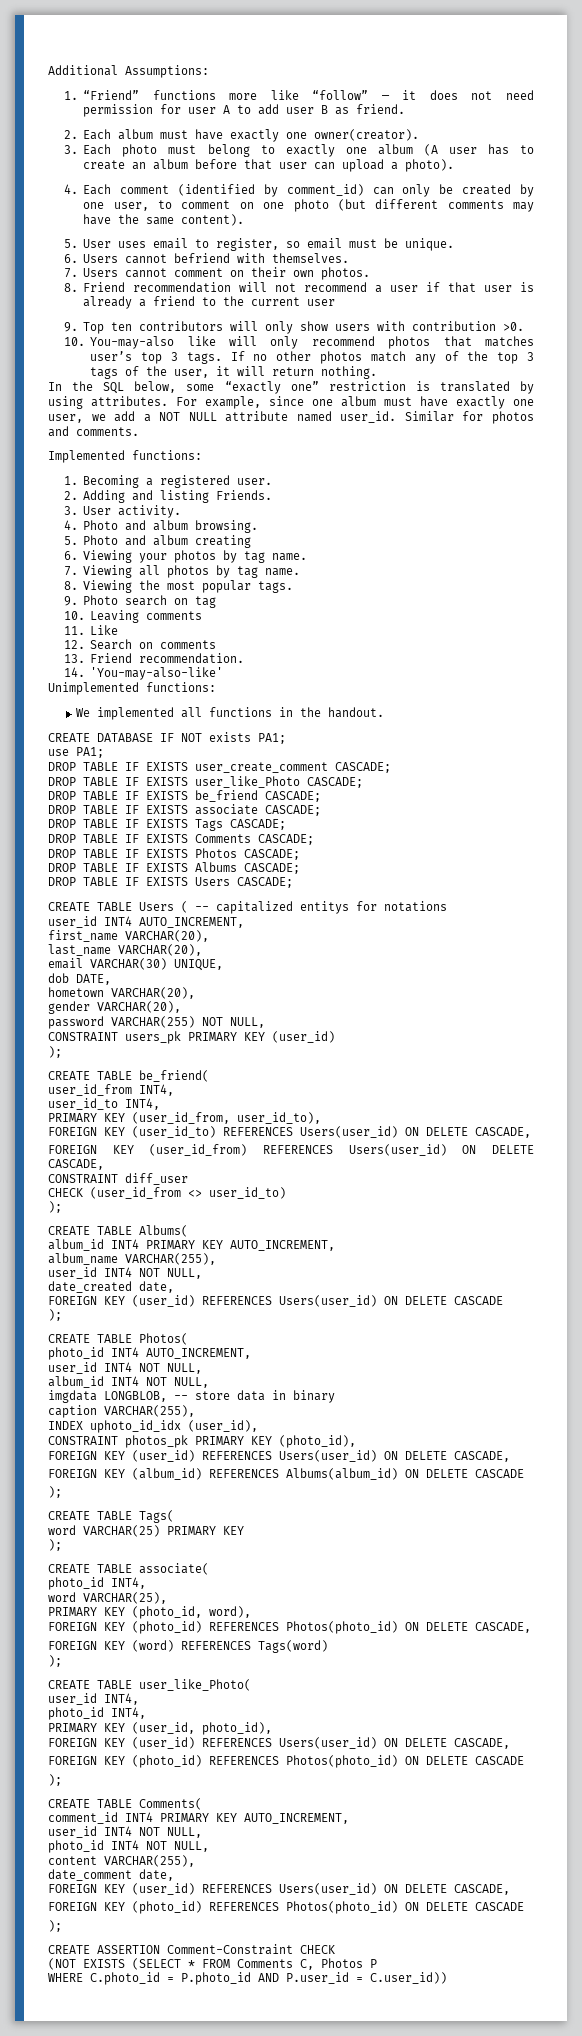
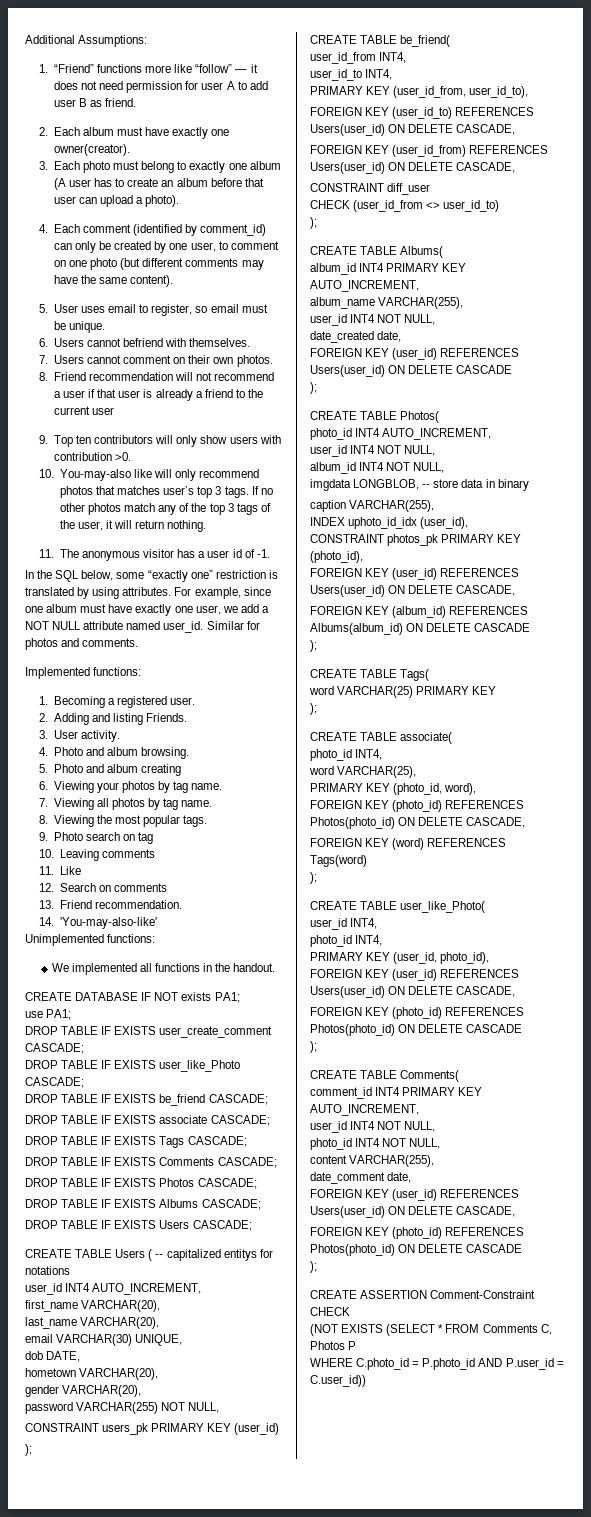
+ 11. The anonymous visitor has a user id of -1.

